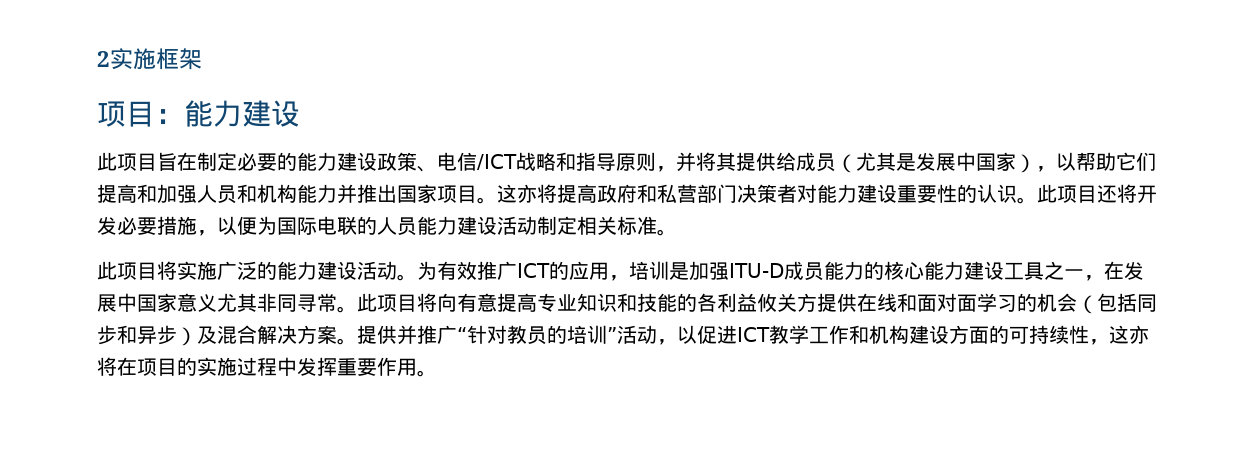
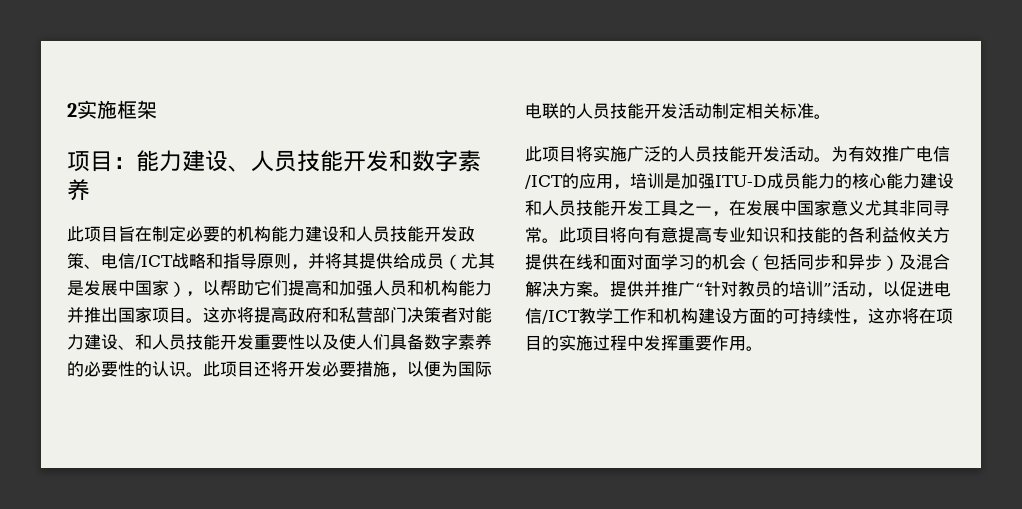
- 项目：能力建设
+ 项目：能力建设、人员技能开发和数字素养
- 此项目旨在制定必要的能力建设政策、电信/ICT战略和指导原则，并将其提供给成员（尤其是发展中国家），以帮助它们提高和加强人员和机构能力并推出国家项目。
+ 此项目旨在制定必要的机构能力建设和人员技能开发政策、电信/ICT战略和指导原则，并将其提供给成员（尤其是发展中国家），以帮助它们提高和加强人员和机构能力并推出国家项目。
- 这亦将提高政府和私营部门决策者对能力建设重要性的认识。
+ 这亦将提高政府和私营部门决策者对能力建设、和人员技能开发重要性以及使人们具备数字素养的必要性的认识。
- 此项目还将开发必要措施，以便为国际电联的人员能力建设活动制定相关标准。
+ 此项目还将开发必要措施，以便为国际电联的人员技能开发活动制定相关标准。
- 此项目将实施广泛的能力建设活动。
+ 此项目将实施广泛的人员技能开发活动。
- 为有效推广ICT的应用，培训是加强ITU-D成员能力的核心能力建设工具之一，在发展中国家意义尤其非同寻常。
+ 为有效推广电信/ICT的应用，培训是加强ITU-D成员能力的核心能力建设和人员技能开发工具之一，在发展中国家意义尤其非同寻常。
- 提供并推广“针对教员的培训”活动，以促进ICT教学工作和机构建设方面的可持续性，这亦将在项目的实施过程中发挥重要作用。
+ 提供并推广“针对教员的培训”活动，以促进电信/ICT教学工作和机构建设方面的可持续性，这亦将在项目的实施过程中发挥重要作用。

